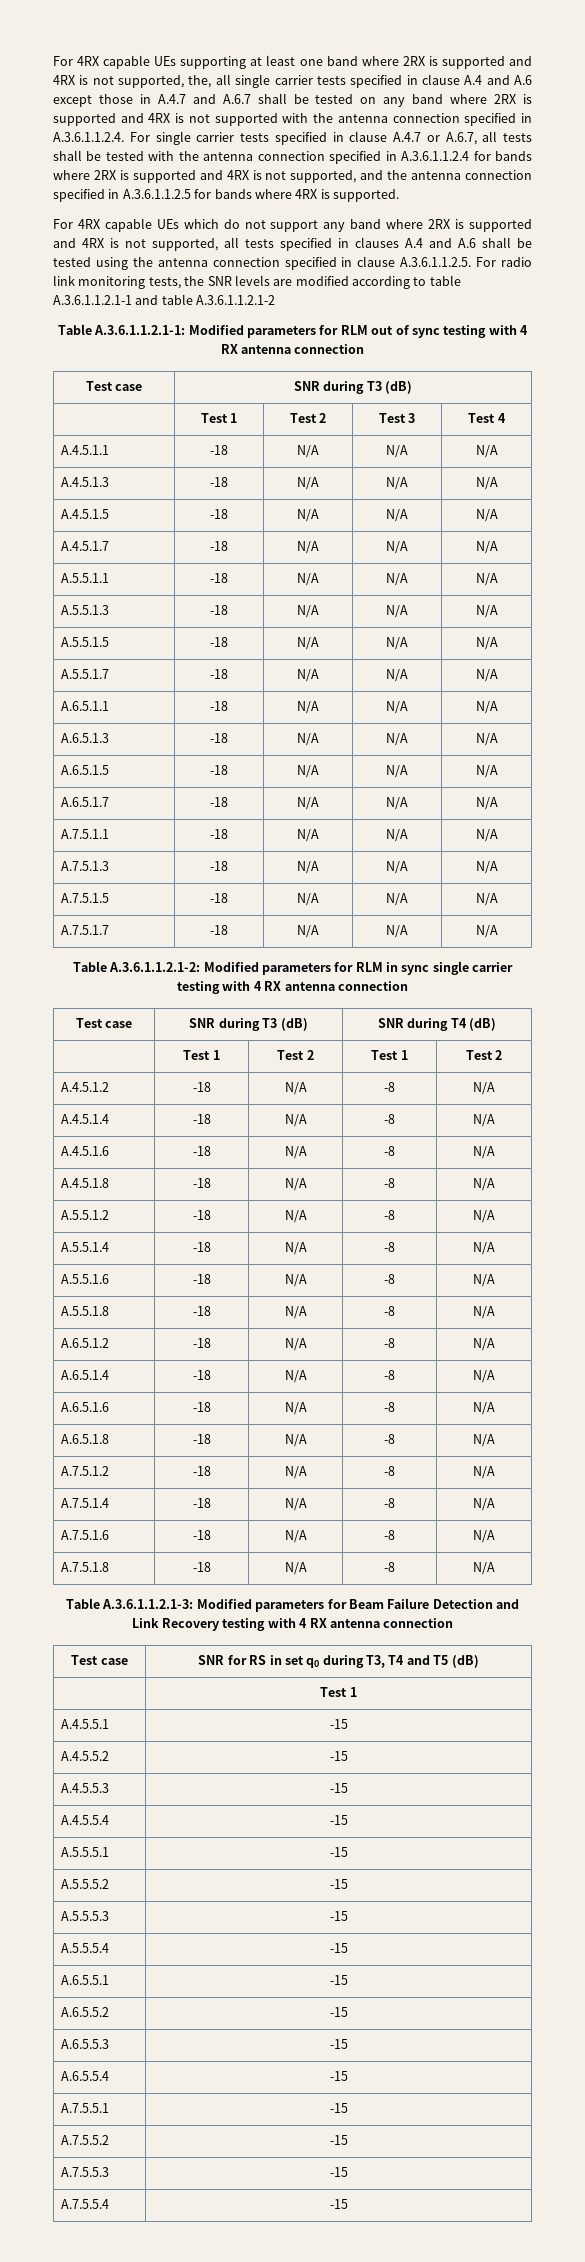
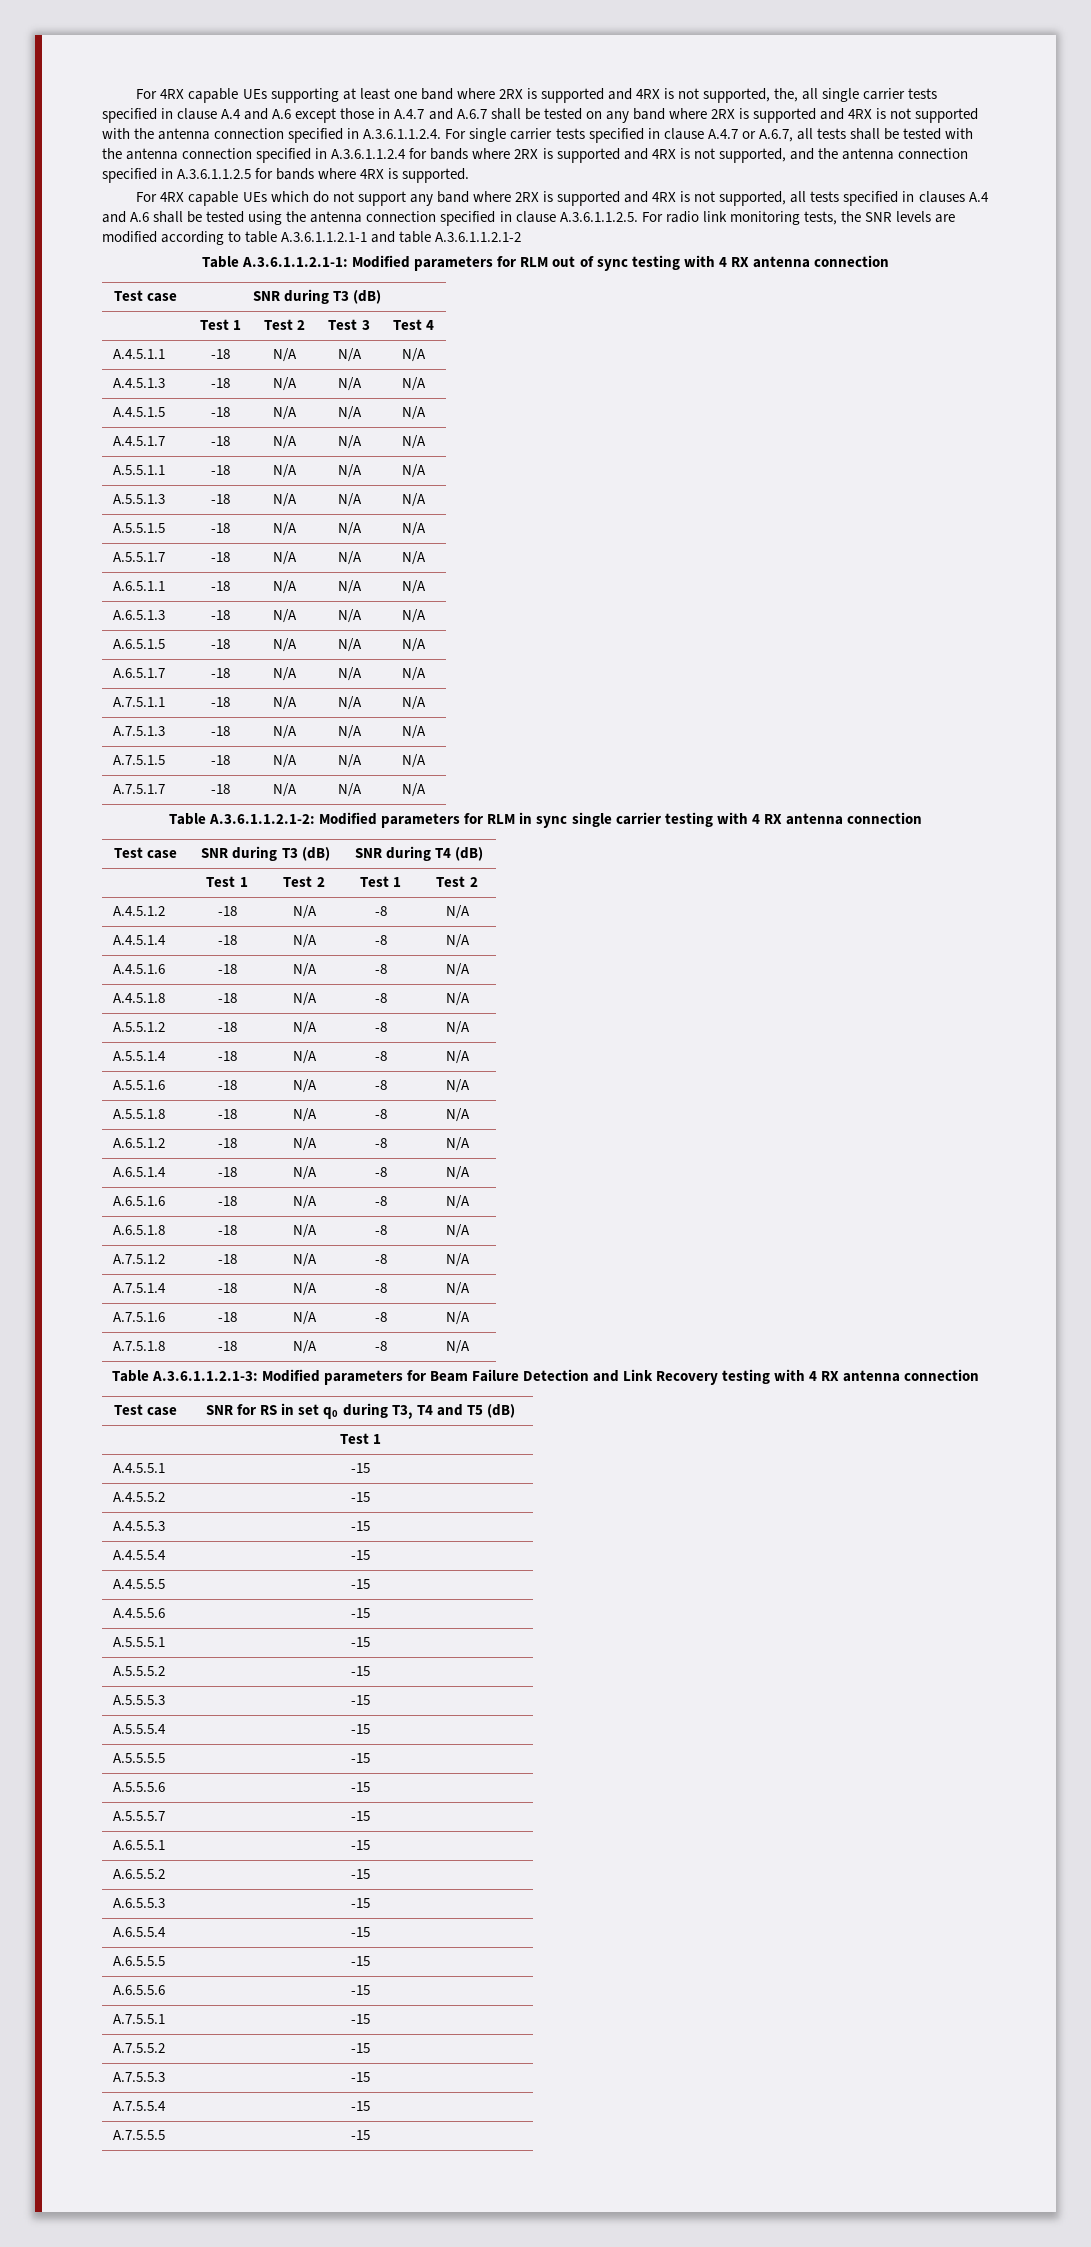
+ A.4.5.5.5 | -15
+ A.4.5.5.6 | -15
+ A.5.5.5.5 | -15
+ A.5.5.5.6 | -15
+ A.5.5.5.7 | -15
+ A.6.5.5.5 | -15
+ A.6.5.5.6 | -15
+ A.7.5.5.5 | -15

